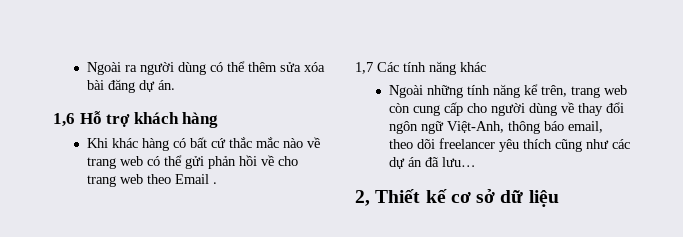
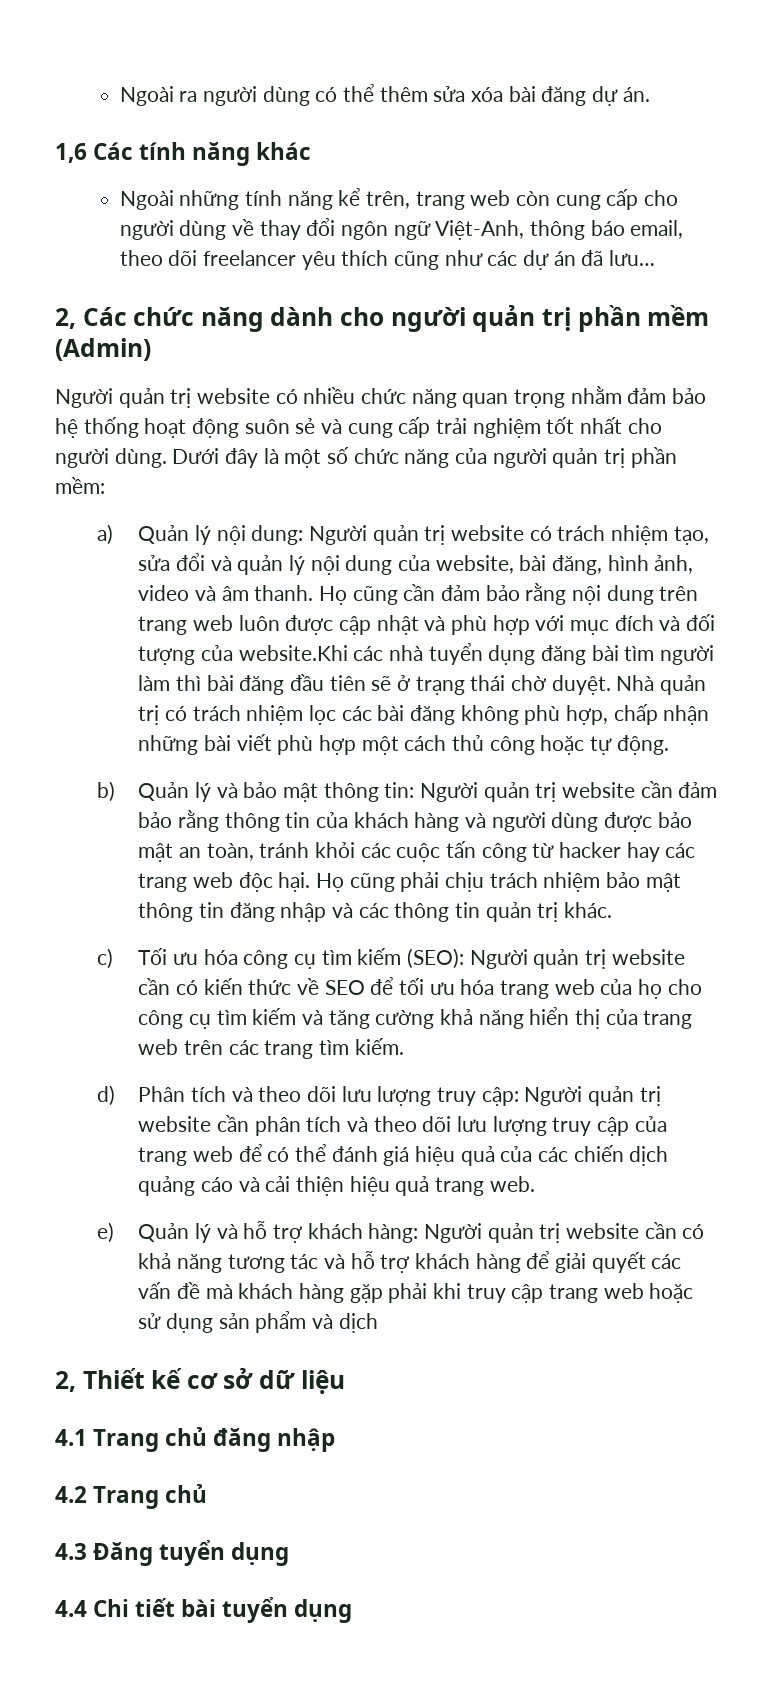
- 1,6 Hỗ trợ khách hàng
- Khi khác hàng có bất cứ thắc mắc nào về trang web có thể gửi phản hồi về cho trang web theo Email .
- 1,7 Các tính năng khác
+ 1,6 Các tính năng khác
+ 2, Các chức năng dành cho người quản trị phần mềm (Admin)
+ Người quản trị website có nhiều chức năng quan trọng nhằm đảm bảo hệ thống hoạt động suôn sẻ và cung cấp trải nghiệm tốt nhất cho người dùng. Dưới đây là một số chức năng của người quản trị phần mềm:
+ a) Quản lý nội dung: Người quản trị website có trách nhiệm tạo, sửa đổi và quản lý nội dung của website, bài đăng, hình ảnh, video và âm thanh. Họ cũng cần đảm bảo rằng nội dung trên trang web luôn được cập nhật và phù hợp với mục đích và đối tượng của website.Khi các nhà tuyển dụng đăng bài tìm người làm thì bài đăng đầu tiên sẽ ở trạng thái chờ duyệt. Nhà quản trị có trách nhiệm lọc các bài đăng không phù hợp, chấp nhận những bài viết phù hợp một cách thủ công hoặc tự động.
+ b) Quản lý và bảo mật thông tin: Người quản trị website cần đảm bảo rằng thông tin của khách hàng và người dùng được bảo mật an toàn, tránh khỏi các cuộc tấn công từ hacker hay các trang web độc hại. Họ cũng phải chịu trách nhiệm bảo mật thông tin đăng nhập và các thông tin quản trị khác.
+ c) Tối ưu hóa công cụ tìm kiếm (SEO): Người quản trị website cần có kiến thức về SEO để tối ưu hóa trang web của họ cho công cụ tìm kiếm và tăng cường khả năng hiển thị của trang web trên các trang tìm kiếm.
+ d) Phân tích và theo dõi lưu lượng truy cập: Người quản trị website cần phân tích và theo dõi lưu lượng truy cập của trang web để có thể đánh giá hiệu quả của các chiến dịch quảng cáo và cải thiện hiệu quả trang web.
+ e) Quản lý và hỗ trợ khách hàng: Người quản trị website cần có khả năng tương tác và hỗ trợ khách hàng để giải quyết các vấn đề mà khách hàng gặp phải khi truy cập trang web hoặc sử dụng sản phẩm và dịch
+ 4.1 Trang chủ đăng nhập
+ 4.2 Trang chủ
+ 4.3 Đăng tuyển dụng
+ 4.4 Chi tiết bài tuyển dụng

